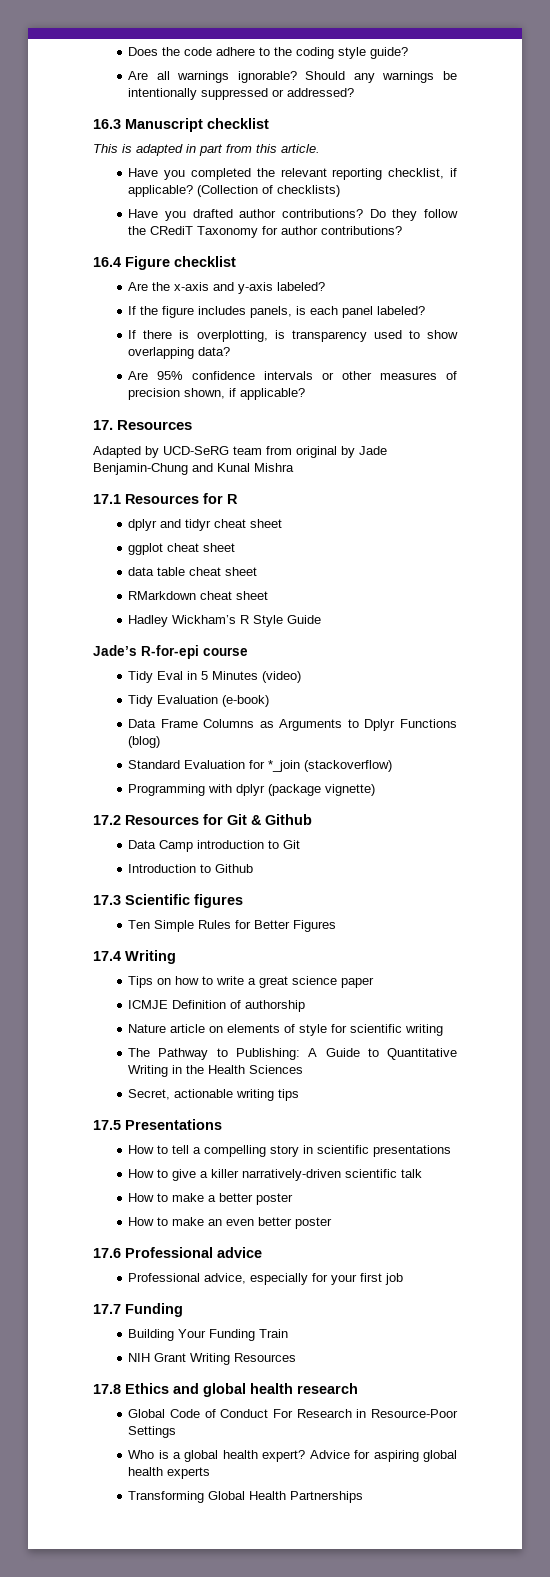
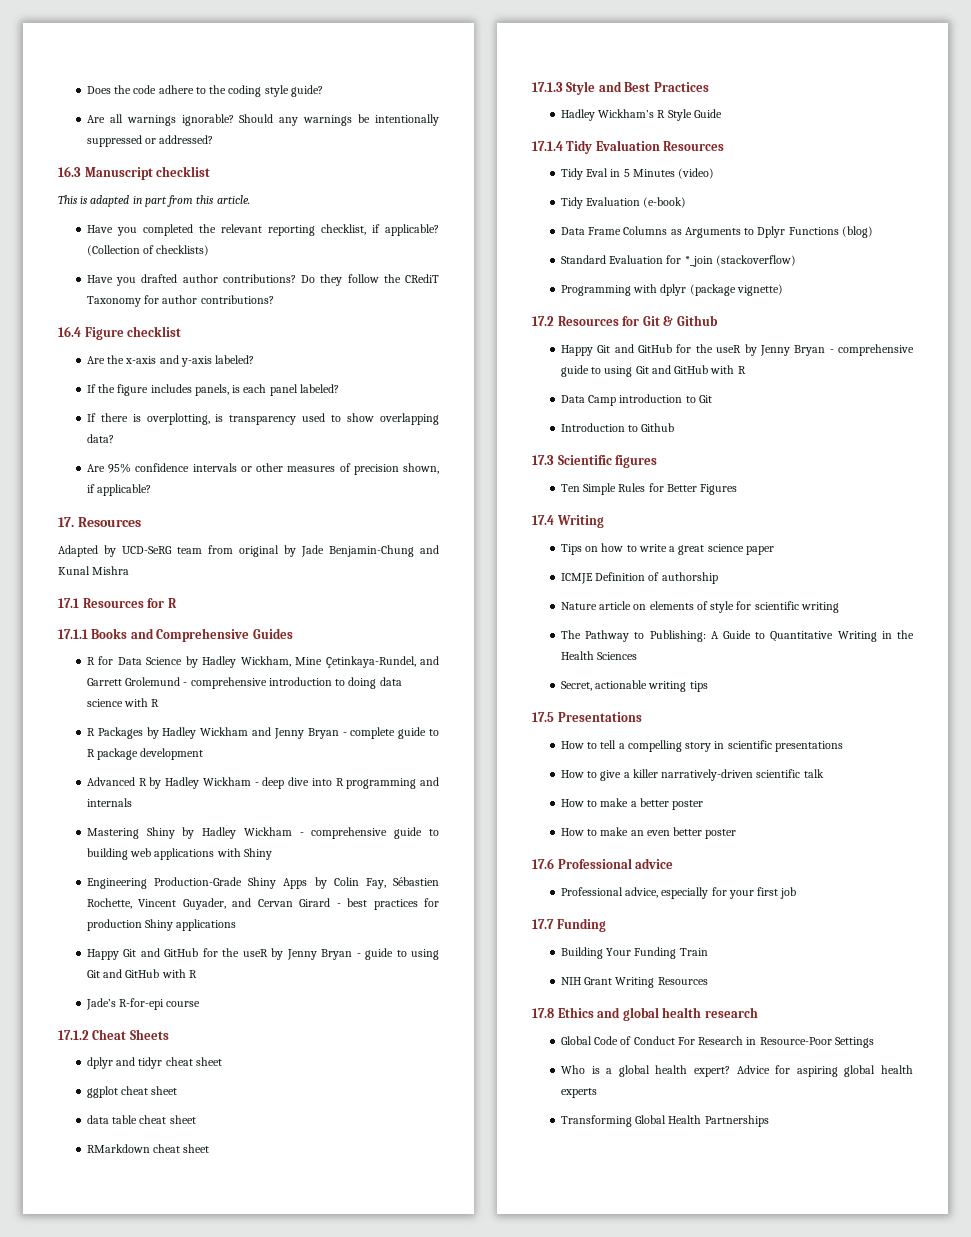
+ 17.1.1 Books and Comprehensive Guides
+ R for Data Science by Hadley Wickham, Mine Çetinkaya-Rundel, and Garrett Grolemund - comprehensive introduction to doing data science with R
+ R Packages by Hadley Wickham and Jenny Bryan - complete guide to R package development
+ Advanced R by Hadley Wickham - deep dive into R programming and internals
+ Mastering Shiny by Hadley Wickham - comprehensive guide to building web applications with Shiny
+ Engineering Production-Grade Shiny Apps by Colin Fay, Sébastien Rochette, Vincent Guyader, and Cervan Girard - best practices for production Shiny applications
+ Happy Git and GitHub for the useR by Jenny Bryan - guide to using Git and GitHub with R
+ Jade’s R-for-epi course
+ 17.1.2 Cheat Sheets
+ 17.1.3 Style and Best Practices
- Jade’s R-for-epi course
+ 17.1.4 Tidy Evaluation Resources
+ Happy Git and GitHub for the useR by Jenny Bryan - comprehensive guide to using Git and GitHub with R

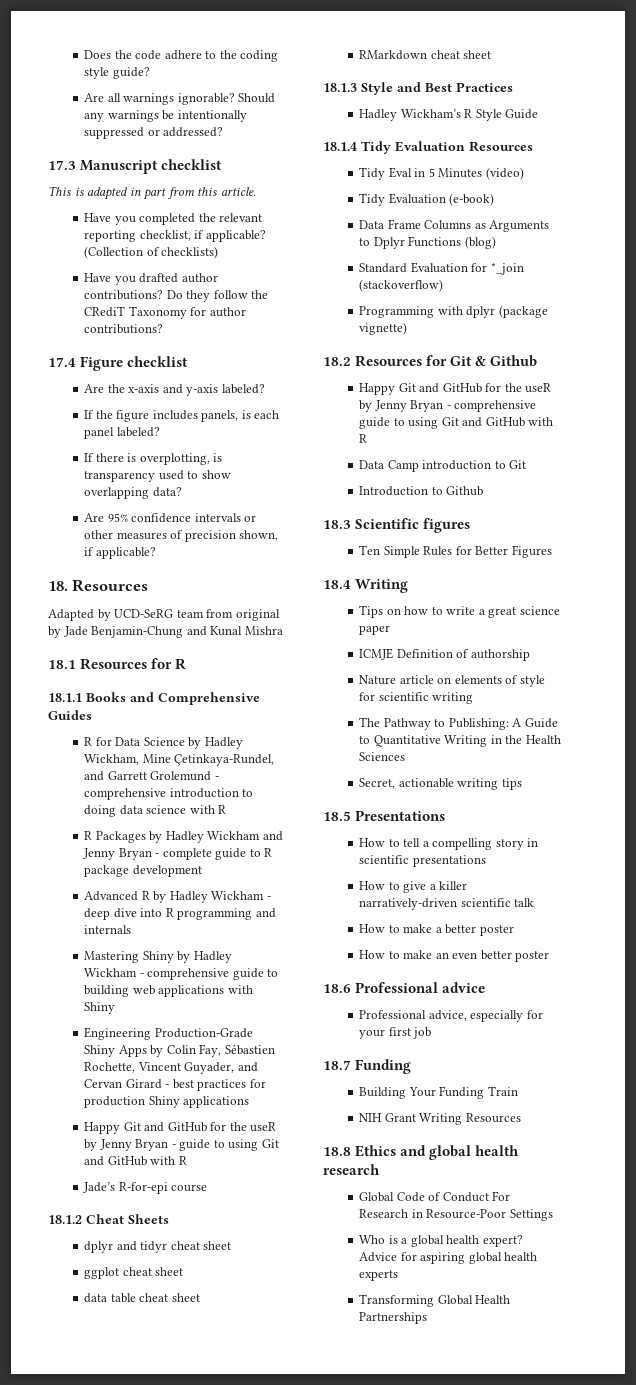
- 16.3 Manuscript checklist
+ 17.3 Manuscript checklist
- 16.4 Figure checklist
+ 17.4 Figure checklist
- 17. Resources
+ 18. Resources
- 17.1 Resources for R
+ 18.1 Resources for R
- 17.1.1 Books and Comprehensive Guides
+ 18.1.1 Books and Comprehensive Guides
- 17.1.2 Cheat Sheets
+ 18.1.2 Cheat Sheets
- 17.1.3 Style and Best Practices
+ 18.1.3 Style and Best Practices
- 17.1.4 Tidy Evaluation Resources
+ 18.1.4 Tidy Evaluation Resources
- 17.2 Resources for Git & Github
+ 18.2 Resources for Git & Github
- 17.3 Scientific figures
+ 18.3 Scientific figures
- 17.4 Writing
+ 18.4 Writing
- 17.5 Presentations
+ 18.5 Presentations
- 17.6 Professional advice
+ 18.6 Professional advice
- 17.7 Funding
+ 18.7 Funding
- 17.8 Ethics and global health research
+ 18.8 Ethics and global health research

